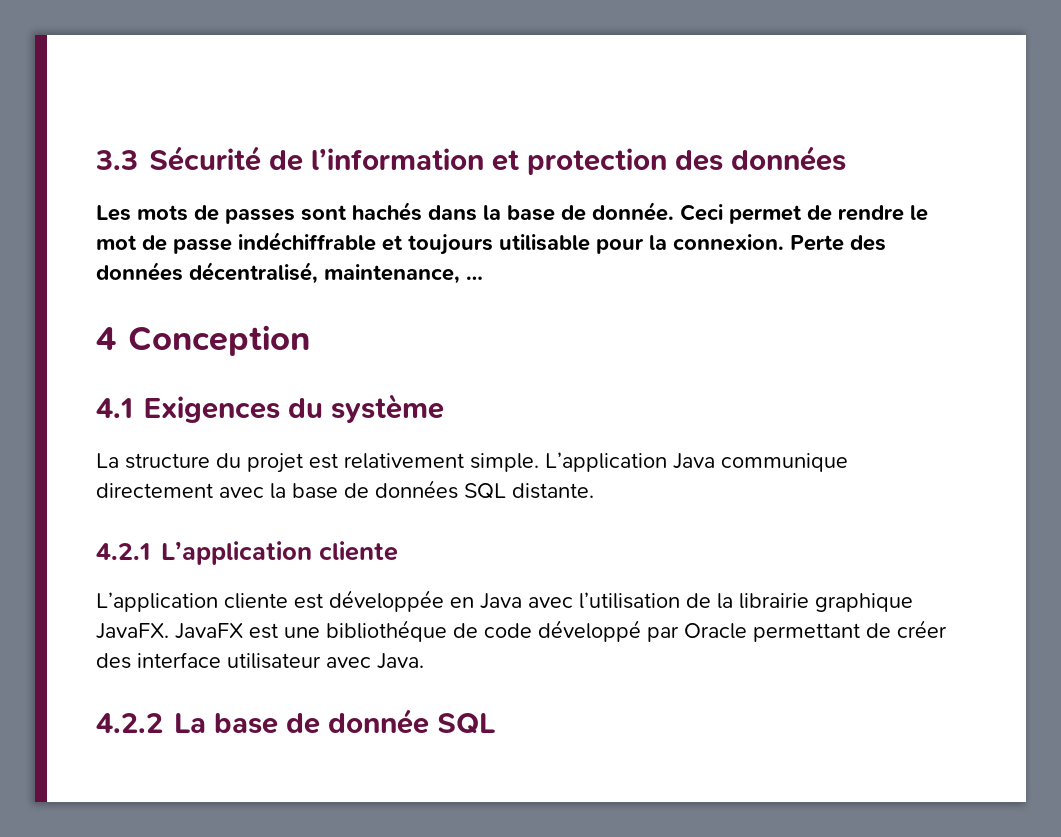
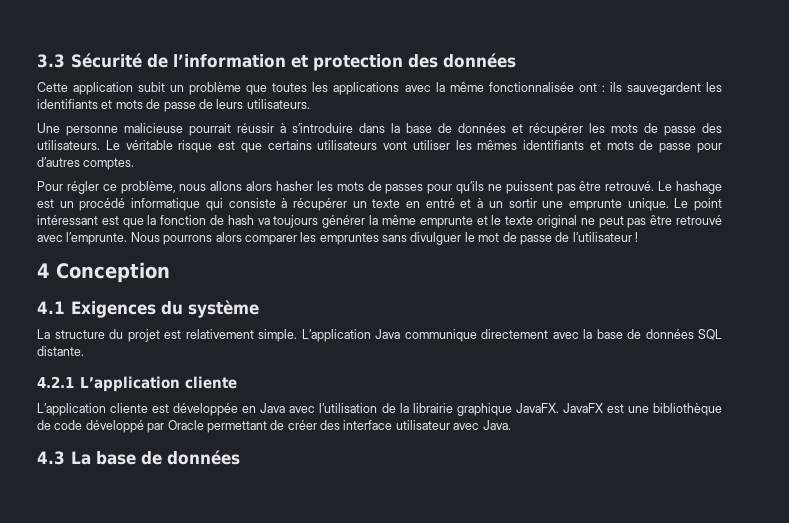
- Les mots de passes sont hachés dans la base de donnée. Ceci permet de rendre le mot de passe indéchiffrable et toujours utilisable pour la connexion. Perte des données décentralisé, maintenance, …
+ Cette application subit un problème que toutes les applications avec la même fonctionnalisée ont : ils sauvegardent les identifiants et mots de passe de leurs utilisateurs.
+ Une personne malicieuse pourrait réussir à s’introduire dans la base de données et récupérer les mots de passe des utilisateurs. Le véritable risque est que certains utilisateurs vont utiliser les mêmes identifiants et mots de passe pour d’autres comptes.
+ Pour régler ce problème, nous allons alors hasher les mots de passes pour qu’ils ne puissent pas être retrouvé. Le hashage est un procédé informatique qui consiste à récupérer un texte en entré et à un sortir une emprunte unique. Le point intéressant est que la fonction de hash va toujours générer la même emprunte et le texte original ne peut pas être retrouvé avec l’emprunte. Nous pourrons alors comparer les empruntes sans divulguer le mot de passe de l’utilisateur !
- JavaFX est une bibliothéque de code développé par Oracle permettant de créer des interface utilisateur avec Java.
+ JavaFX est une bibliothèque de code développé par Oracle permettant de créer des interface utilisateur avec Java.
- 4.2.2 La base de donnée SQL
+ 4.3 La base de données

